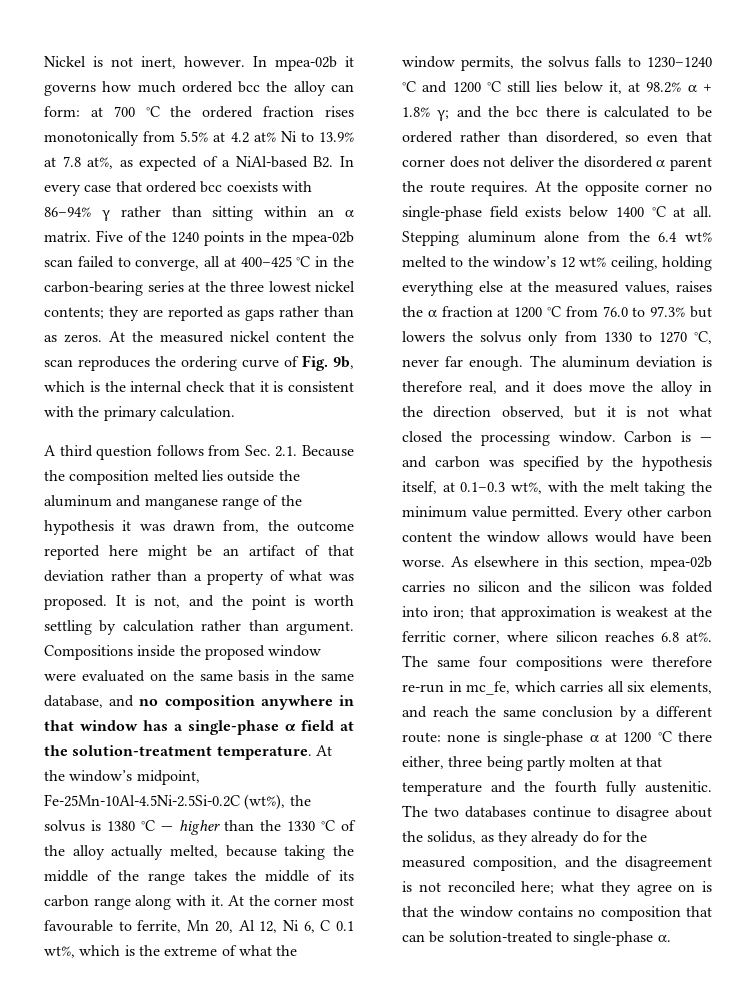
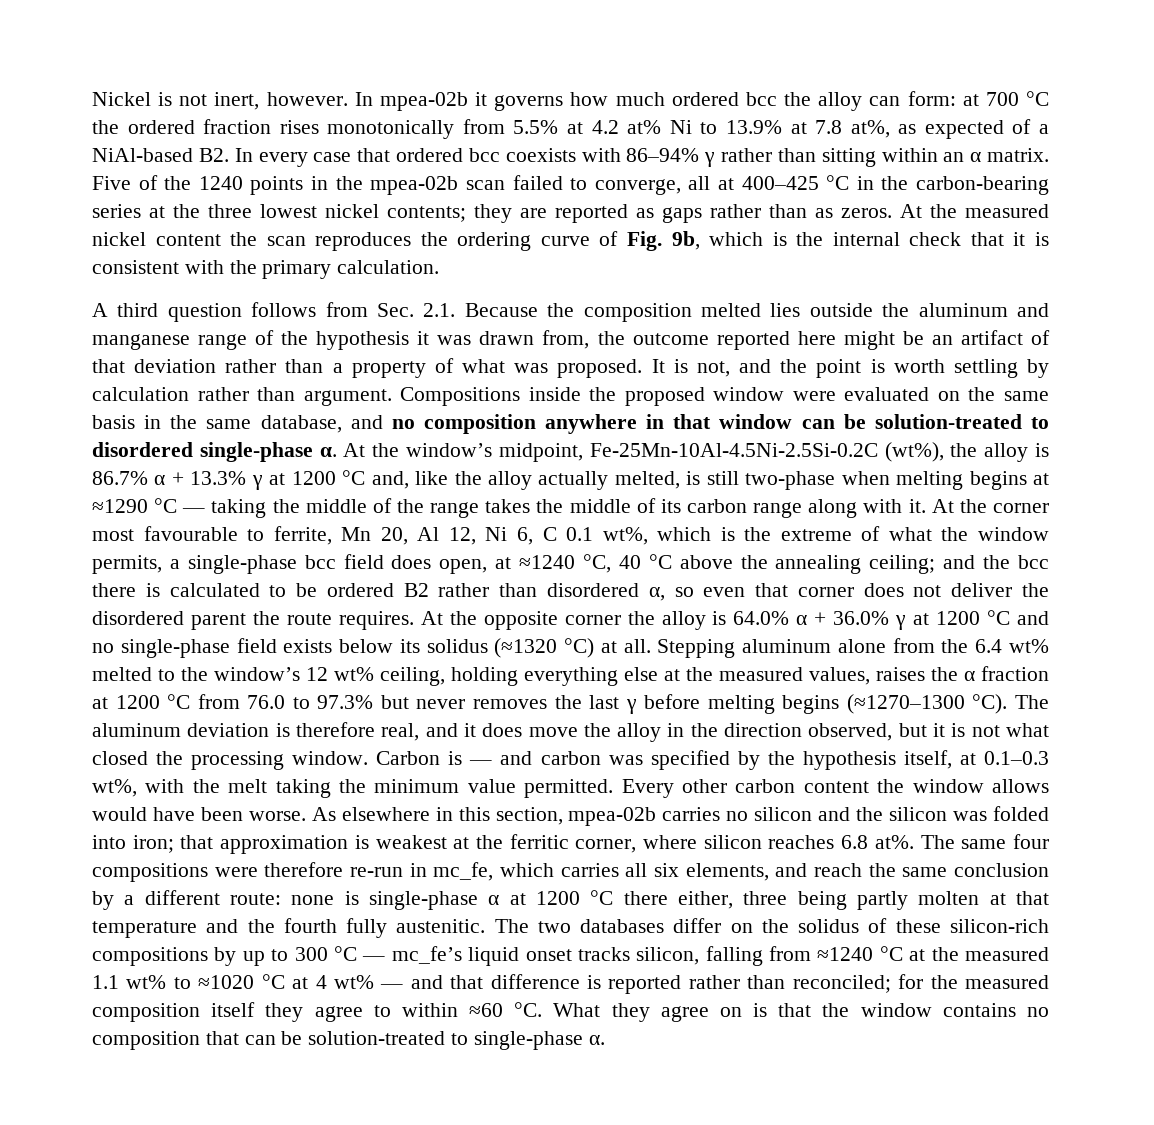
- Compositions inside the proposed window were evaluated on the same basis in the same database, and no composition anywhere in that window has a single-phase α field at the solution-treatment temperature.
+ Compositions inside the proposed window were evaluated on the same basis in the same database, and no composition anywhere in that window can be solution-treated to disordered single-phase α.
- At the window’s midpoint, Fe-25Mn-10Al-4.5Ni-2.5Si-0.2C (wt%), the solvus is 1380 °C — higher than the 1330 °C of the alloy actually melted, because taking the middle of the range takes the middle of its carbon range along with it.
+ At the window’s midpoint, Fe-25Mn-10Al-4.5Ni-2.5Si-0.2C (wt%), the alloy is 86.7% α + 13.3% γ at 1200 °C and, like the alloy actually melted, is still two-phase when melting begins at ≈1290 °C — taking the middle of the range takes the middle of its carbon range along with it.
- At the corner most favourable to ferrite, Mn 20, Al 12, Ni 6, C 0.1 wt%, which is the extreme of what the window permits, the solvus falls to 1230–1240 °C and 1200 °C still lies below it, at 98.2% α + 1.8% γ; and the bcc there is calculated to be ordered rather than disordered, so even that corner does not deliver the disordered α parent the route requires.
+ At the corner most favourable to ferrite, Mn 20, Al 12, Ni 6, C 0.1 wt%, which is the extreme of what the window permits, a single-phase bcc field does open, at ≈1240 °C, 40 °C above the annealing ceiling; and the bcc there is calculated to be ordered B2 rather than disordered α, so even that corner does not deliver the disordered parent the route requires.
- At the opposite corner no single-phase field exists below 1400 °C at all.
+ At the opposite corner the alloy is 64.0% α + 36.0% γ at 1200 °C and no single-phase field exists below its solidus (≈1320 °C) at all.
- Stepping aluminum alone from the 6.4 wt% melted to the window’s 12 wt% ceiling, holding everything else at the measured values, raises the α fraction at 1200 °C from 76.0 to 97.3% but lowers the solvus only from 1330 to 1270 °C, never far enough.
+ Stepping aluminum alone from the 6.4 wt% melted to the window’s 12 wt% ceiling, holding everything else at the measured values, raises the α fraction at 1200 °C from 76.0 to 97.3% but never removes the last γ before melting begins (≈1270–1300 °C).
- The two databases continue to disagree about the solidus, as they already do for the measured composition, and the disagreement is not reconciled here; what they agree on is that the window contains no composition that can be solution-treated to single-phase α.
+ The two databases differ on the solidus of these silicon-rich compositions by up to 300 °C — mc_fe’s liquid onset tracks silicon, falling from ≈1240 °C at the measured 1.1 wt% to ≈1020 °C at 4 wt% — and that difference is reported rather than reconciled; for the measured composition itself they agree to within ≈60 °C. What they agree on is that the window contains no composition that can be solution-treated to single-phase α.

